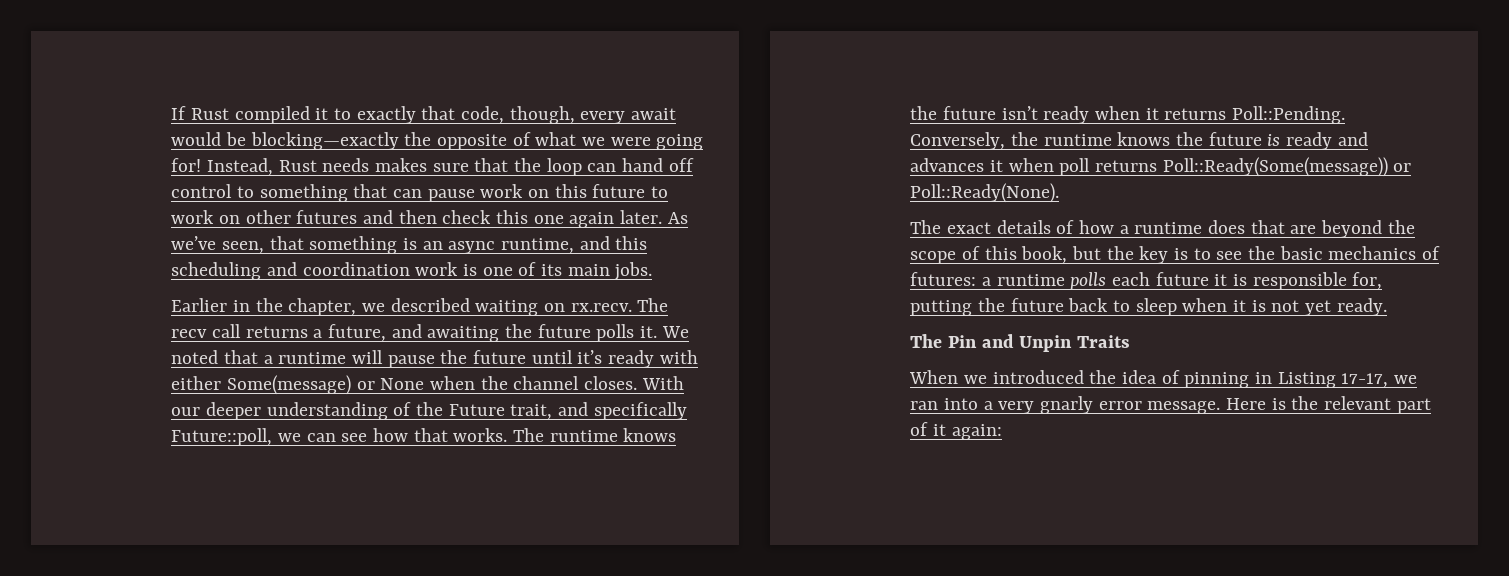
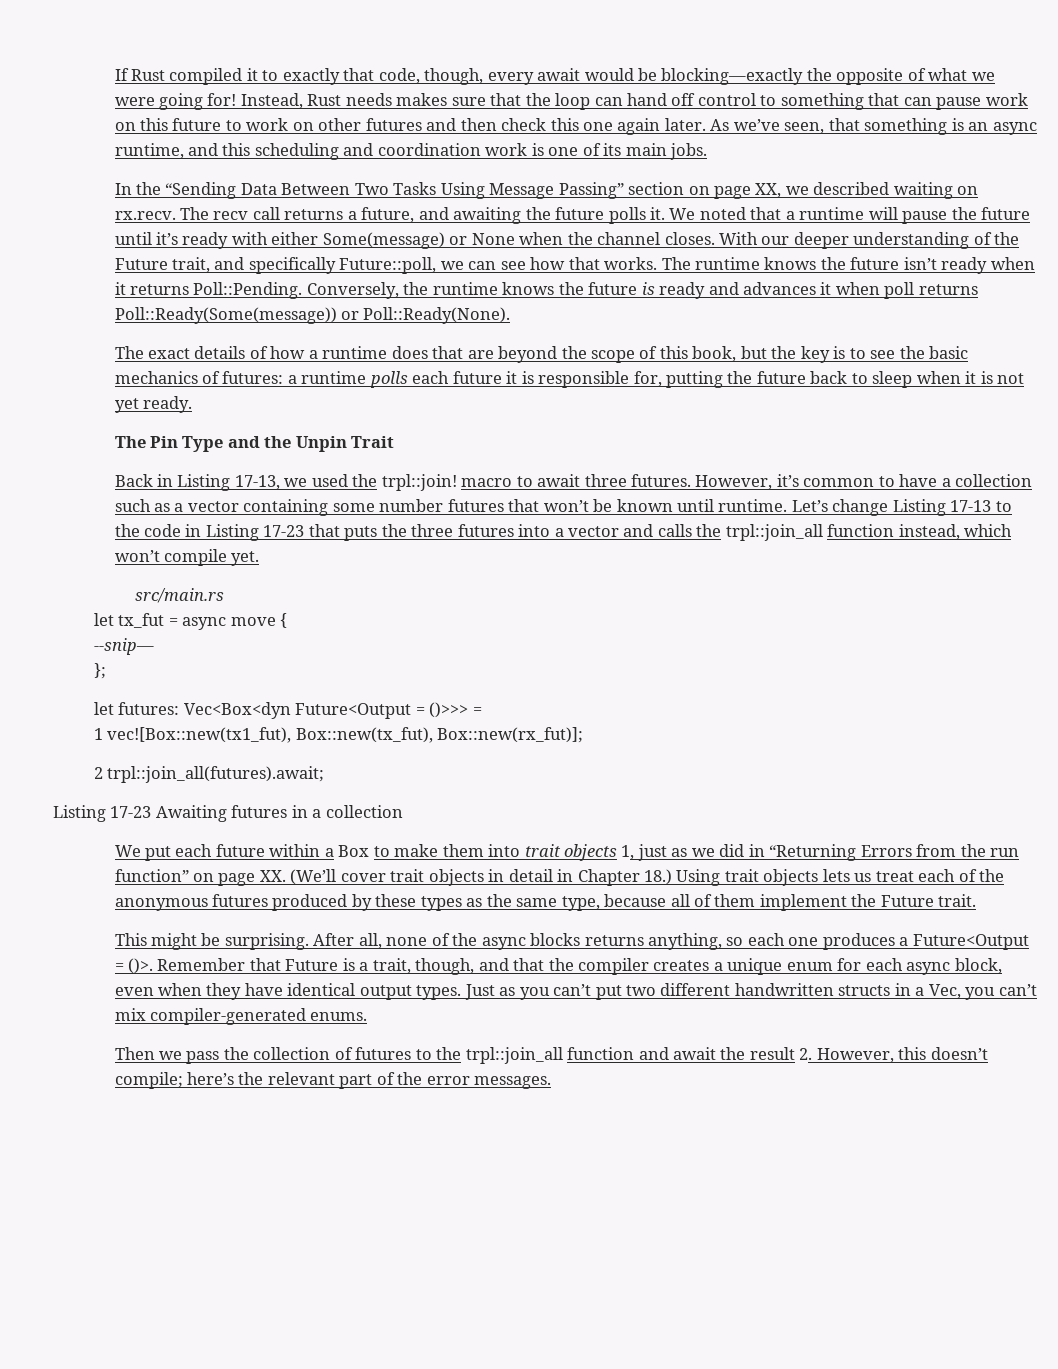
- Earlier in the chapter, we described waiting on rx.recv. The recv call returns a future, and awaiting the future polls it.
+ In the “Sending Data Between Two Tasks Using Message Passing” section on page XX, we described waiting on rx.recv. The recv call returns a future, and awaiting the future polls it.
- The Pin and Unpin Traits
- When we introduced the idea of pinning in Listing 17-17, we ran into a very gnarly error message. Here is the relevant part of it again:
+ The Pin Type and the Unpin Trait
+ Back in Listing 17-13, we used the trpl::join! macro to await three futures. However, it’s common to have a collection such as a vector containing some number futures that won’t be known until runtime. Let’s change Listing 17-13 to the code in Listing 17-23 that puts the three futures into a vector and calls the trpl::join_all function instead, which won’t compile yet.
+ src/main.rs
+ let tx_fut = async move {
+ --snip—
+ };
+ let futures: Vec<Box<dyn Future<Output = ()>>> =
+ 1 vec![Box::new(tx1_fut), Box::new(tx_fut), Box::new(rx_fut)];
+ 2 trpl::join_all(futures).await;
+ Listing 17-23 Awaiting futures in a collection
+ We put each future within a Box to make them into trait objects 1, just as we did in “Returning Errors from the run function” on page XX. (We’ll cover trait objects in detail in Chapter 18.) Using trait objects lets us treat each of the anonymous futures produced by these types as the same type, because all of them implement the Future trait.
+ This might be surprising. After all, none of the async blocks returns anything, so each one produces a Future<Output = ()>. Remember that Future is a trait, though, and that the compiler creates a unique enum for each async block, even when they have identical output types. Just as you can’t put two different handwritten structs in a Vec, you can’t mix compiler-generated enums.
+ Then we pass the collection of futures to the trpl::join_all function and await the result 2. However, this doesn’t compile; here’s the relevant part of the error messages.

